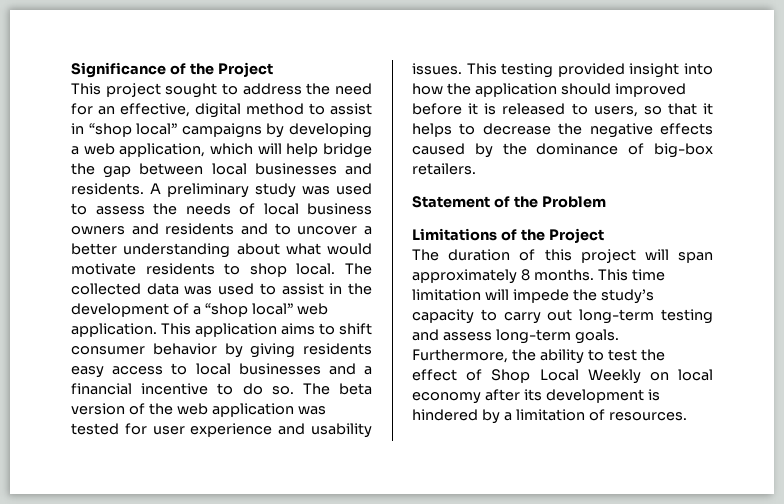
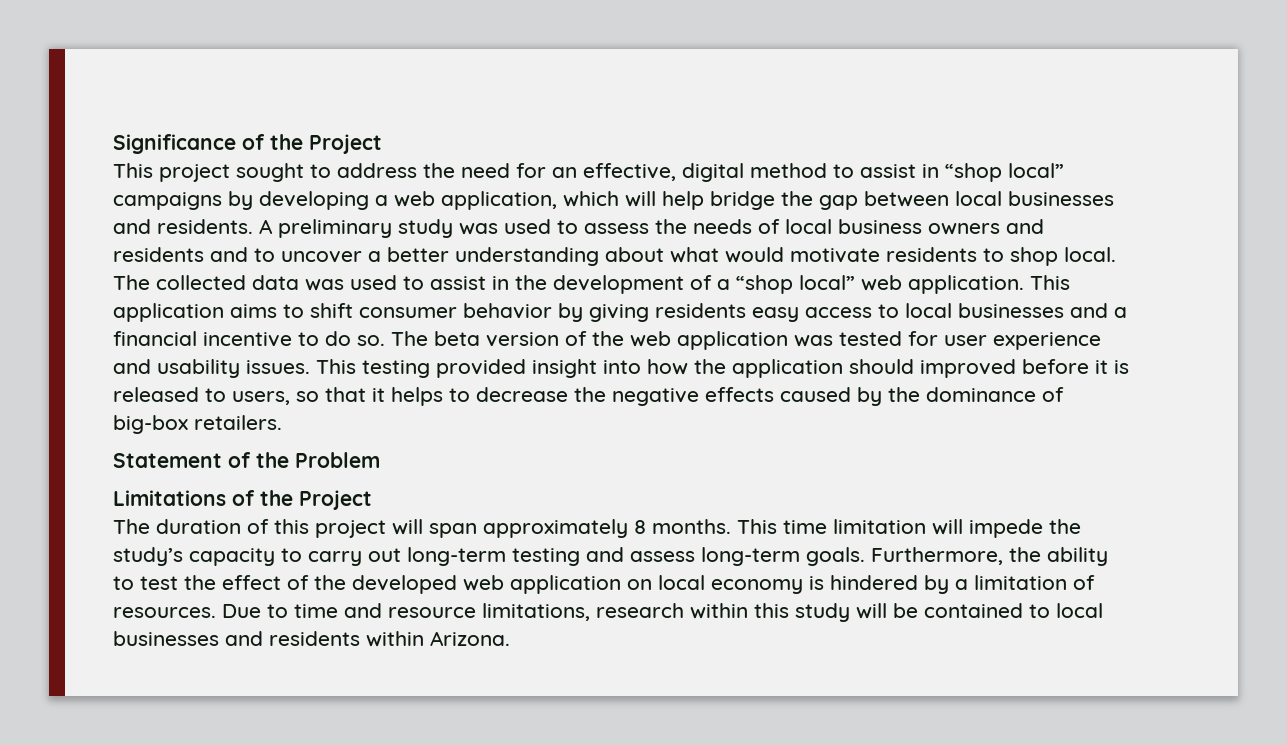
- Furthermore, the ability to test the effect of Shop Local Weekly on local economy after its development is hindered by a limitation of resources.
+ Furthermore, the ability to test the effect of the developed web application on local economy is hindered by a limitation of resources.
+ Due to time and resource limitations, research within this study will be contained to local businesses and residents within Arizona.

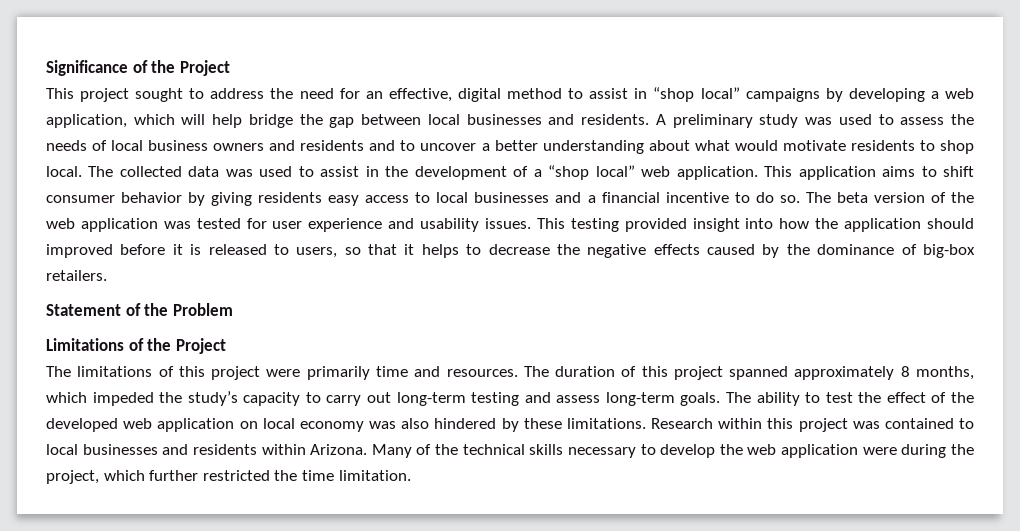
- The duration of this project will span approximately 8 months. This time limitation will impede the study’s capacity to carry out long-term testing and assess long-term goals.
+ The limitations of this project were primarily time and resources. The duration of this project spanned approximately 8 months, which impeded the study’s capacity to carry out long-term testing and assess long-term goals.
- Furthermore, the ability to test the effect of the developed web application on local economy is hindered by a limitation of resources. Due to time and resource limitations, research within this study will be contained to local businesses and residents within Arizona.
+ The ability to test the effect of the developed web application on local economy was also hindered by these limitations. Research within this project was contained to local businesses and residents within Arizona.
+ Many of the technical skills necessary to develop the web application were during the project, which further restricted the time limitation.

